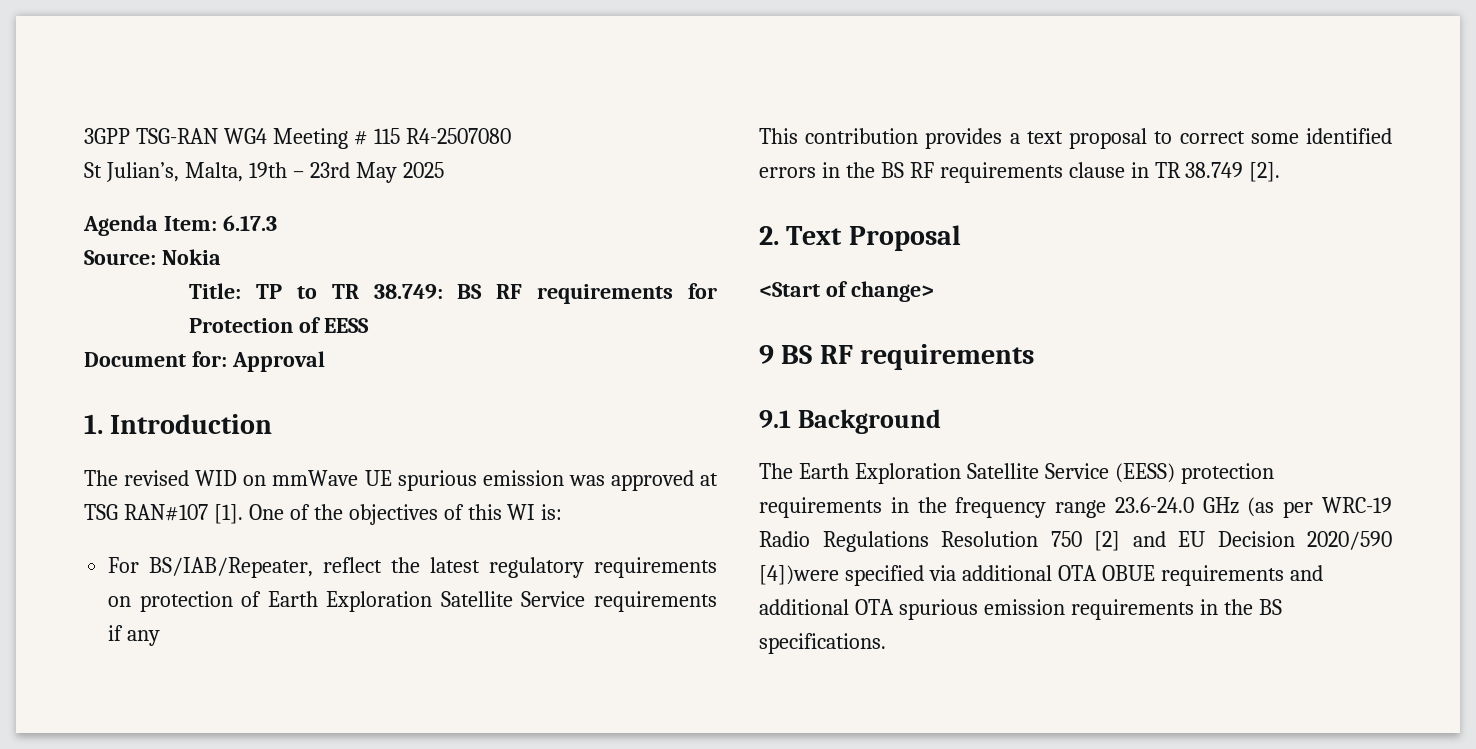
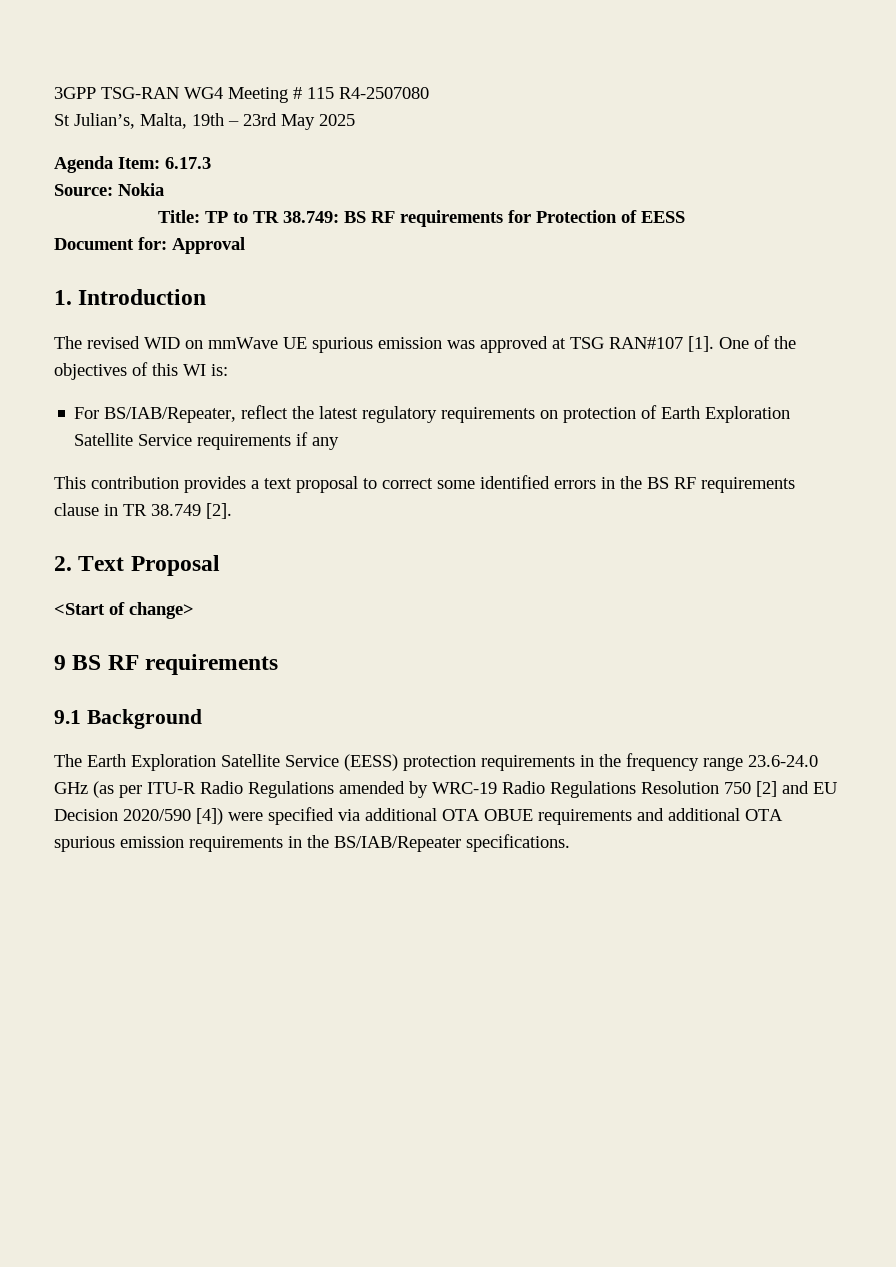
- The Earth Exploration Satellite Service (EESS) protection requirements in the frequency range 23.6-24.0 GHz (as per WRC-19 Radio Regulations Resolution 750 [2] and EU Decision 2020/590 [4])were specified via additional OTA OBUE requirements and additional OTA spurious emission requirements in the BS specifications.
+ The Earth Exploration Satellite Service (EESS) protection requirements in the frequency range 23.6-24.0 GHz (as per ITU-R Radio Regulations amended by WRC-19 Radio Regulations Resolution 750 [2] and EU Decision 2020/590 [4]) were specified via additional OTA OBUE requirements and additional OTA spurious emission requirements in the BS/IAB/Repeater specifications.

